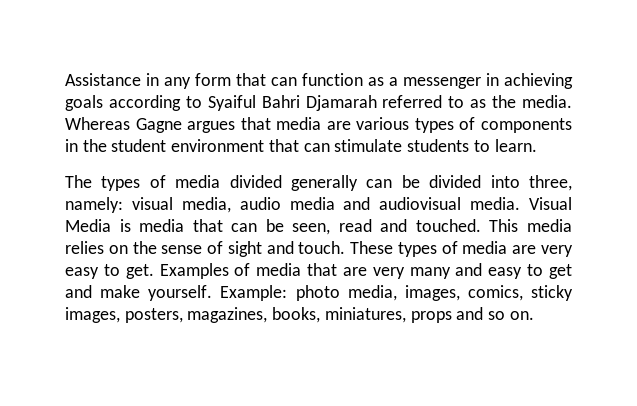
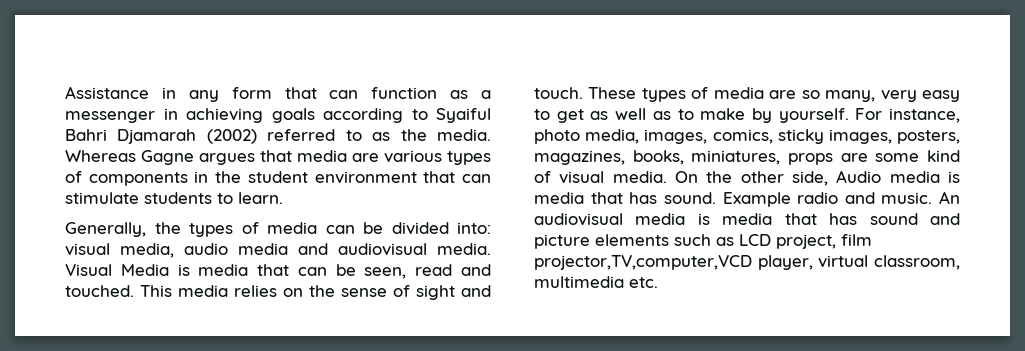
- Assistance in any form that can function as a messenger in achieving goals according to Syaiful Bahri Djamarah referred to as the media.
+ Assistance in any form that can function as a messenger in achieving goals according to Syaiful Bahri Djamarah (2002) referred to as the media.
- The types of media divided generally can be divided into three, namely: visual media, audio media and audiovisual media.
+ Generally, the types of media can be divided into: visual media, audio media and audiovisual media.
- These types of media are very easy to get. Examples of media that are very many and easy to get and make yourself. Example: photo media, images, comics, sticky images, posters, magazines, books, miniatures, props and so on.
+ These types of media are so many, very easy to get as well as to make by yourself. For instance, photo media, images, comics, sticky images, posters, magazines, books, miniatures, props are some kind of visual media. On the other side, Audio media is media that has sound. Example radio and music. An audiovisual media is media that has sound and picture elements such as LCD project, film projector,TV,computer,VCD player, virtual classroom, multimedia etc.

